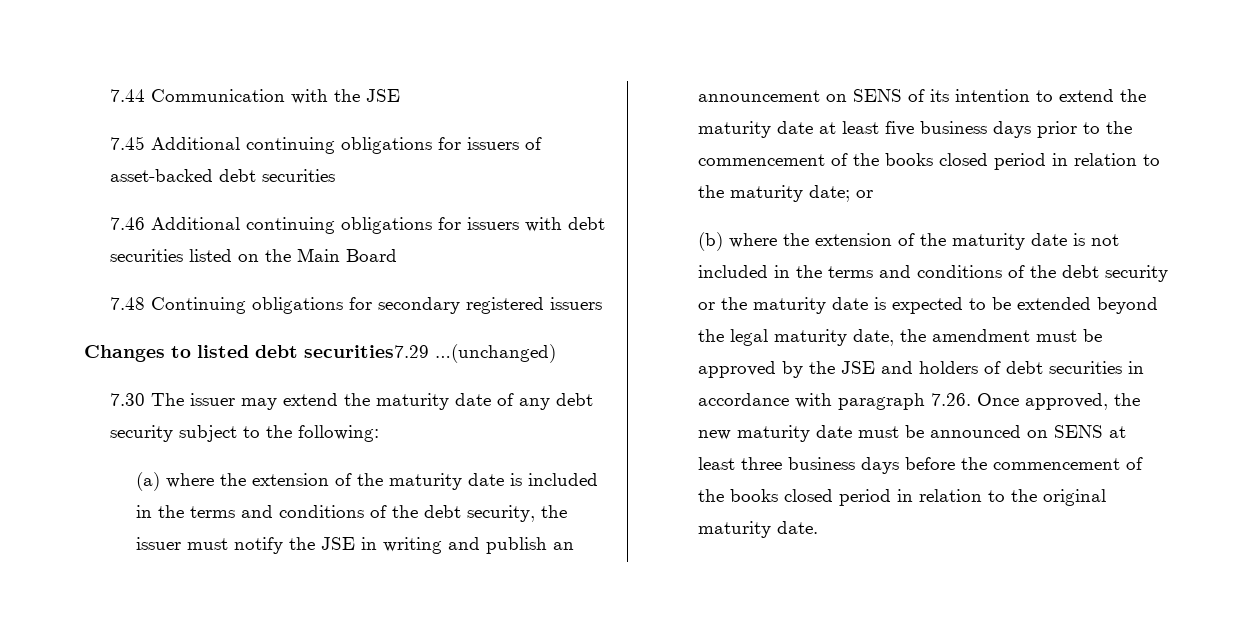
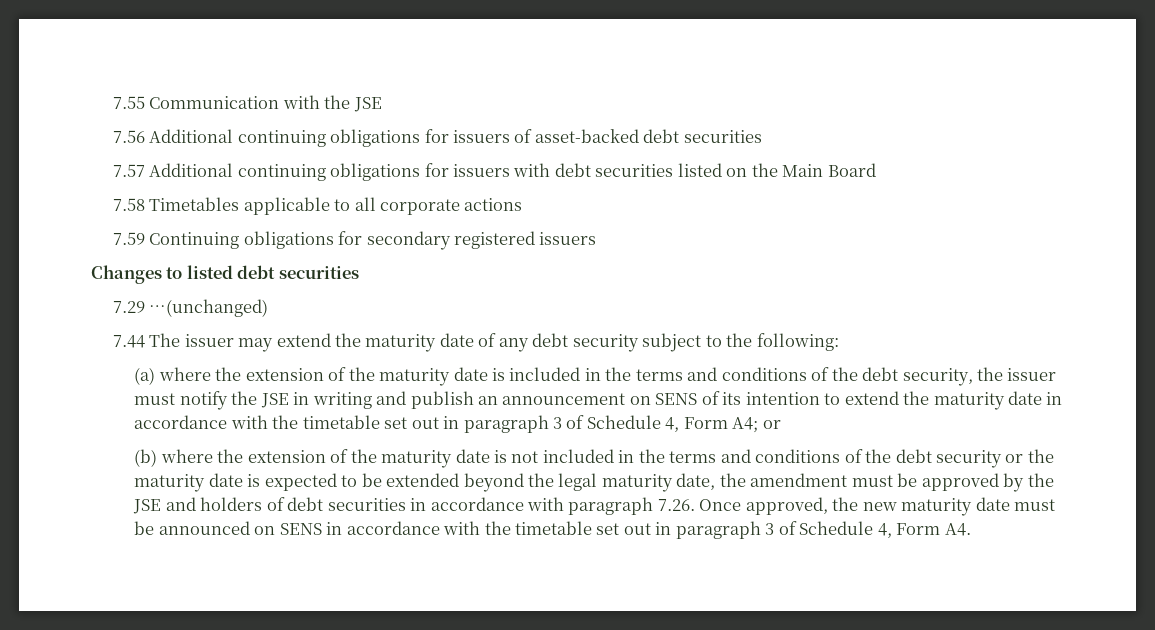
- 7.44 Communication with the JSE
+ 7.55 Communication with the JSE
- 7.45 Additional continuing obligations for issuers of asset-backed debt securities
+ 7.56 Additional continuing obligations for issuers of asset-backed debt securities
- 7.46 Additional continuing obligations for issuers with debt securities listed on the Main Board
+ 7.57 Additional continuing obligations for issuers with debt securities listed on the Main Board
- 7.48 Continuing obligations for secondary registered issuers
+ 7.58 Timetables applicable to all corporate actions
+ 7.59 Continuing obligations for secondary registered issuers
- Changes to listed debt securities7.29 …(unchanged)
+ Changes to listed debt securities
+ 7.29 …(unchanged)
- 7.30 The issuer may extend the maturity date of any debt security subject to the following:
+ 7.44 The issuer may extend the maturity date of any debt security subject to the following:
- (a) where the extension of the maturity date is included in the terms and conditions of the debt security, the issuer must notify the JSE in writing and publish an announcement on SENS of its intention to extend the maturity date at least five business days prior to the commencement of the books closed period in relation to the maturity date; or
+ (a) where the extension of the maturity date is included in the terms and conditions of the debt security, the issuer must notify the JSE in writing and publish an announcement on SENS of its intention to extend the maturity date in accordance with the timetable set out in paragraph 3 of Schedule 4, Form A4; or
- (b) where the extension of the maturity date is not included in the terms and conditions of the debt security or the maturity date is expected to be extended beyond the legal maturity date, the amendment must be approved by the JSE and holders of debt securities in accordance with paragraph 7.26. Once approved, the new maturity date must be announced on SENS at least three business days before the commencement of the books closed period in relation to the original maturity date.
+ (b) where the extension of the maturity date is not included in the terms and conditions of the debt security or the maturity date is expected to be extended beyond the legal maturity date, the amendment must be approved by the JSE and holders of debt securities in accordance with paragraph 7.26. Once approved, the new maturity date must be announced on SENS in accordance with the timetable set out in paragraph 3 of Schedule 4, Form A4.

